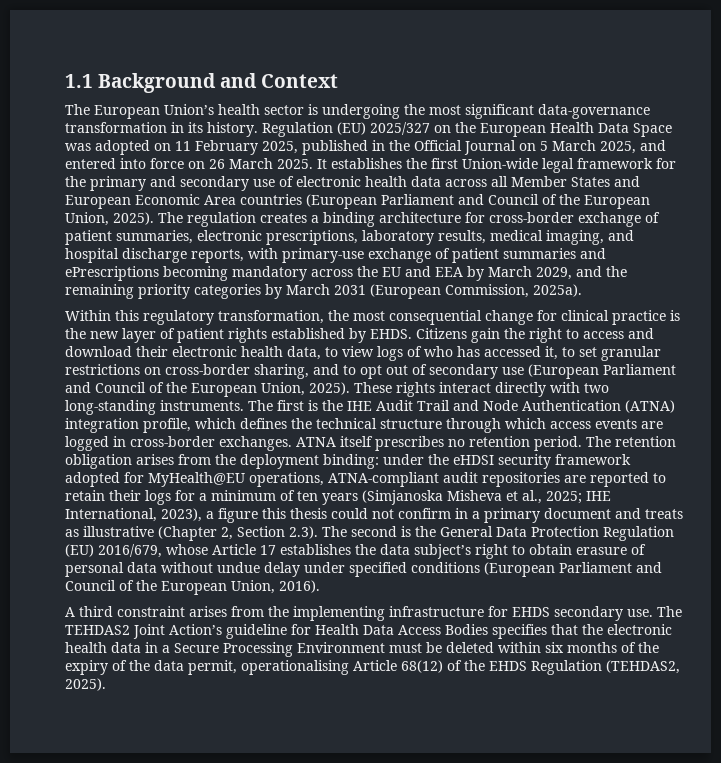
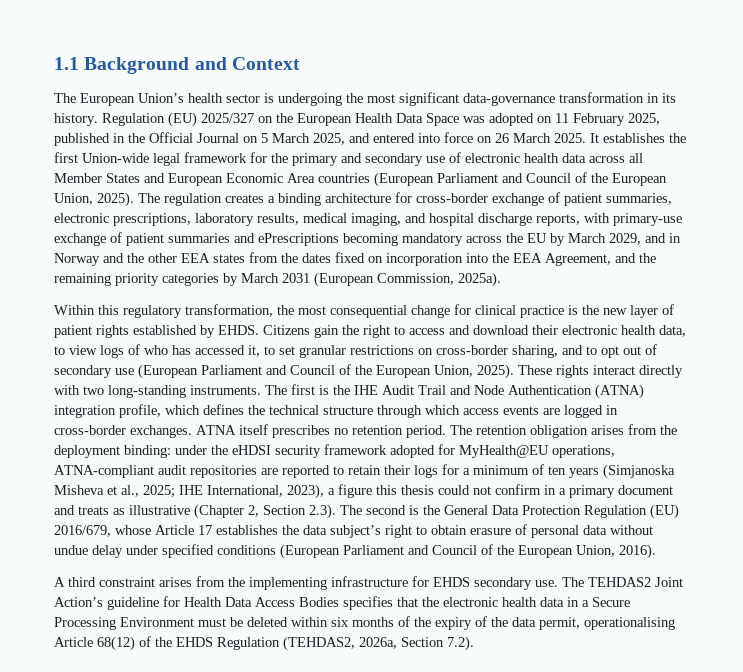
- The regulation creates a binding architecture for cross-border exchange of patient summaries, electronic prescriptions, laboratory results, medical imaging, and hospital discharge reports, with primary-use exchange of patient summaries and ePrescriptions becoming mandatory across the EU and EEA by March 2029, and the remaining priority categories by March 2031 (European Commission, 2025a).
+ The regulation creates a binding architecture for cross-border exchange of patient summaries, electronic prescriptions, laboratory results, medical imaging, and hospital discharge reports, with primary-use exchange of patient summaries and ePrescriptions becoming mandatory across the EU by March 2029, and in Norway and the other EEA states from the dates fixed on incorporation into the EEA Agreement, and the remaining priority categories by March 2031 (European Commission, 2025a).
- The TEHDAS2 Joint Action’s guideline for Health Data Access Bodies specifies that the electronic health data in a Secure Processing Environment must be deleted within six months of the expiry of the data permit, operationalising Article 68(12) of the EHDS Regulation (TEHDAS2, 2025).
+ The TEHDAS2 Joint Action’s guideline for Health Data Access Bodies specifies that the electronic health data in a Secure Processing Environment must be deleted within six months of the expiry of the data permit, operationalising Article 68(12) of the EHDS Regulation (TEHDAS2, 2026a, Section 7.2).

